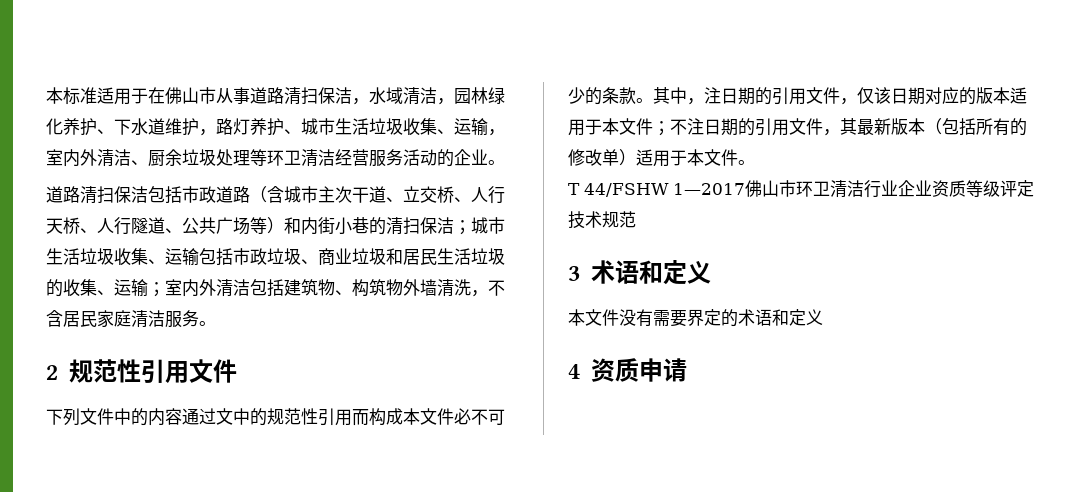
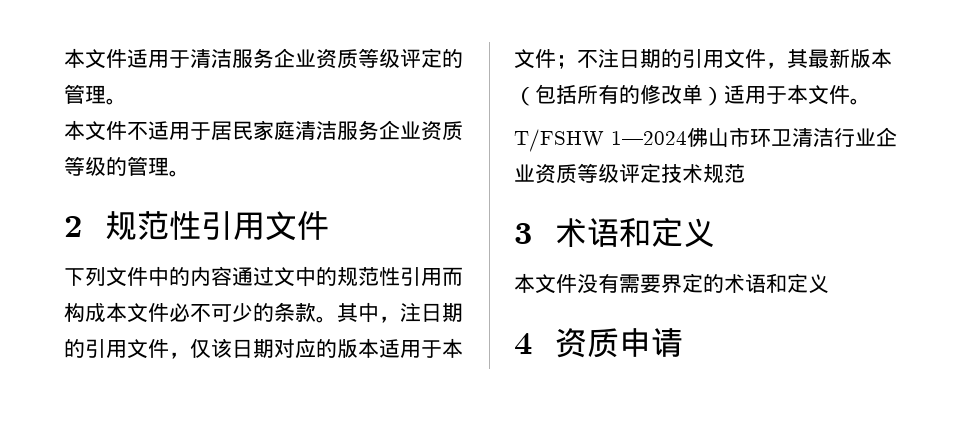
- 本标准适用于在佛山市从事道路清扫保洁，水域清洁，园林绿化养护、下水道维护，路灯养护、城市生活垃圾收集、运输，室内外清洁、厨余垃圾处理等环卫清洁经营服务活动的企业。
- 道路清扫保洁包括市政道路（含城市主次干道、立交桥、人行天桥、人行隧道、公共广场等）和内街小巷的清扫保洁；城市生活垃圾收集、运输包括市政垃圾、商业垃圾和居民生活垃圾的收集、运输；室内外清洁包括建筑物、构筑物外墙清洗，不含居民家庭清洁服务。
+ 本文件适用于清洁服务企业资质等级评定的管理。
+ 本文件不适用于居民家庭清洁服务企业资质等级的管理。
- T 44/FSHW 1—2017佛山市环卫清洁行业企业资质等级评定技术规范
+ T/FSHW 1—2024佛山市环卫清洁行业企业资质等级评定技术规范

